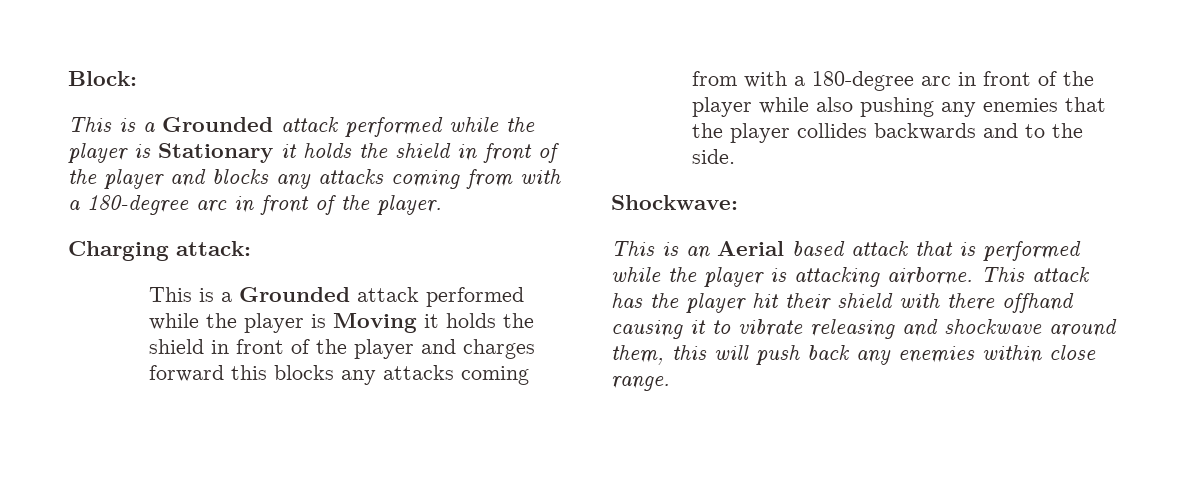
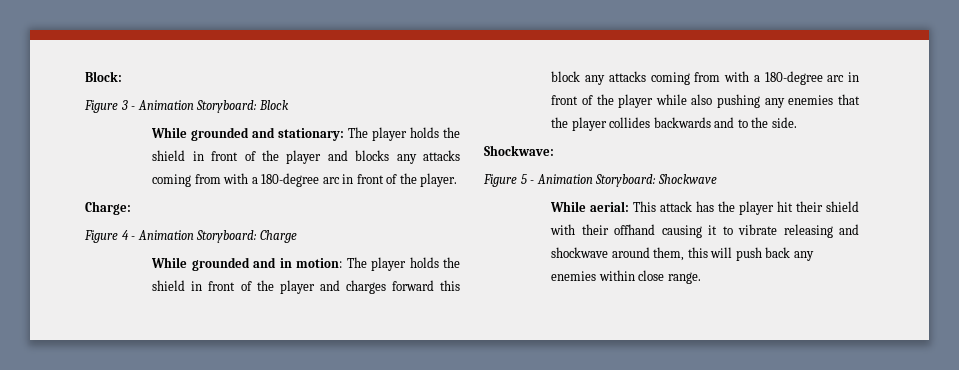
- This is a Grounded attack performed while the player is Stationary it holds the shield in front of the player and blocks any attacks coming from with a 180-degree arc in front of the player.
+ Figure 3 - Animation Storyboard: Block
+ While grounded and stationary: The player holds the shield in front of the player and blocks any attacks coming from with a 180-degree arc in front of the player.
- Charging attack:
- This is a Grounded attack performed while the player is Moving it holds the shield in front of the player and charges forward this blocks any attacks coming from with a 180-degree arc in front of the player while also pushing any enemies that the player collides backwards and to the side.
+ Charge:
+ Figure 4 - Animation Storyboard: Charge
+ While grounded and in motion: The player holds the shield in front of the player and charges forward this block any attacks coming from with a 180-degree arc in front of the player while also pushing any enemies that the player collides backwards and to the side.
- This is an Aerial based attack that is performed while the player is attacking airborne. This attack has the player hit their shield with there offhand causing it to vibrate releasing and shockwave around them, this will push back any enemies within close range.
+ Figure 5 - Animation Storyboard: Shockwave
+ While aerial: This attack has the player hit their shield with their offhand causing it to vibrate releasing and shockwave around them, this will push back any enemies within close range.

